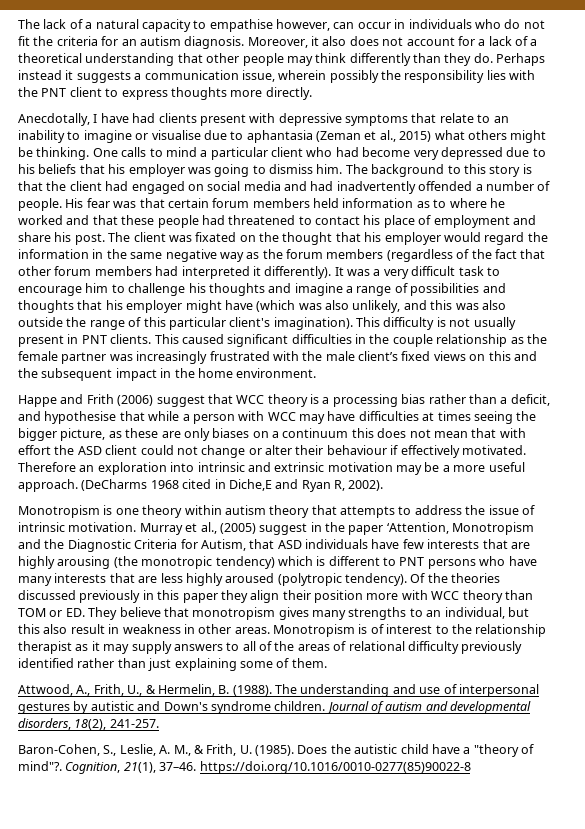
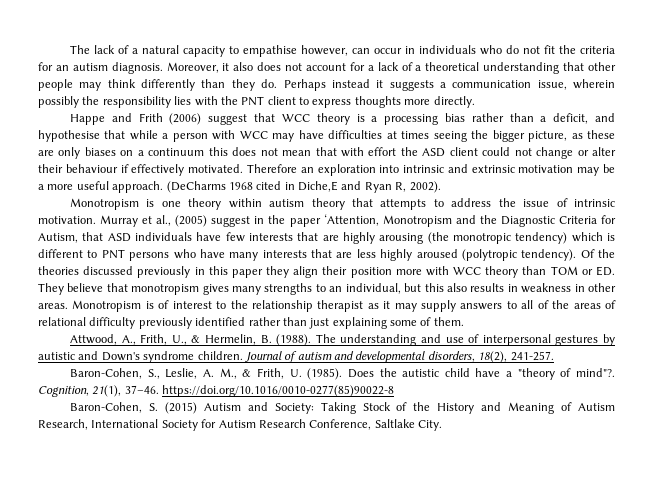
- Anecdotally, I have had clients present with depressive symptoms that relate to an inability to imagine or visualise due to aphantasia (Zeman et al., 2015) what others might be thinking. One calls to mind a particular client who had become very depressed due to his beliefs that his employer was going to dismiss him. The background to this story is that the client had engaged on social media and had inadvertently offended a number of people. His fear was that certain forum members held information as to where he worked and that these people had threatened to contact his place of employment and share his post. The client was fixated on the thought that his employer would regard the information in the same negative way as the forum members (regardless of the fact that other forum members had interpreted it differently). It was a very difficult task to encourage him to challenge his thoughts and imagine a range of possibilities and thoughts that his employer might have (which was also unlikely, and this was also outside the range of this particular client's imagination). This difficulty is not usually present in PNT clients. This caused significant difficulties in the couple relationship as the female partner was increasingly frustrated with the male client’s fixed views on this and the subsequent impact in the home environment.
- Of the theories discussed previously in this paper they align their position more with WCC theory than TOM or ED. They believe that monotropism gives many strengths to an individual, but this also result in weakness in other areas.
+ Of the theories discussed previously in this paper they align their position more with WCC theory than TOM or ED. They believe that monotropism gives many strengths to an individual, but this also results in weakness in other areas.
+ Baron-Cohen, S. (2015) Autism and Society: Taking Stock of the History and Meaning of Autism Research, International Society for Autism Research Conference, Saltlake City.

